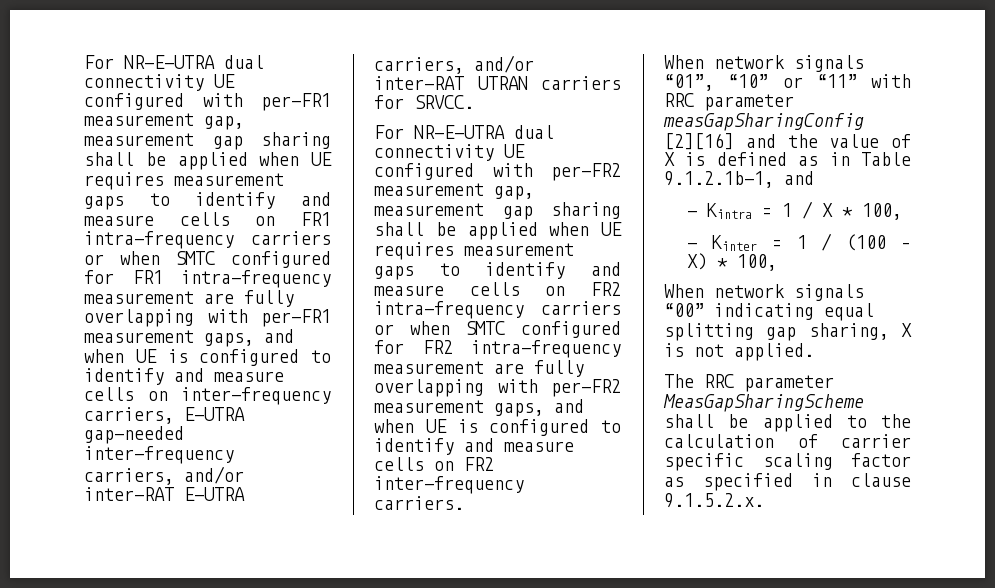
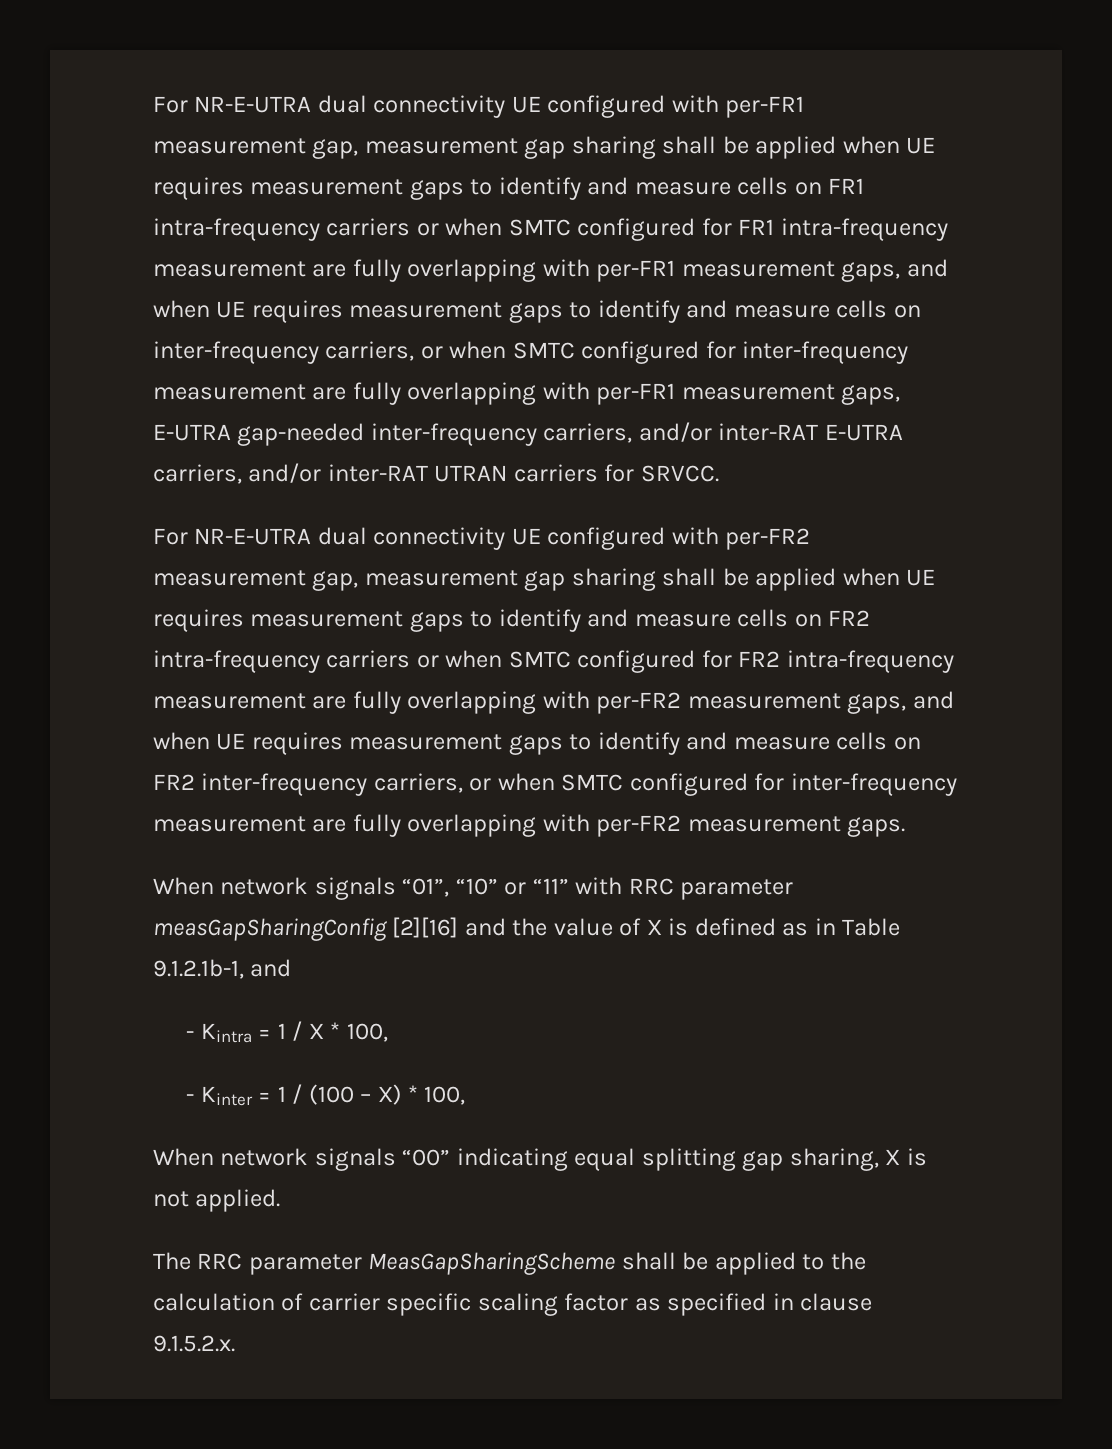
- For NR-E-UTRA dual connectivity UE configured with per-FR1 measurement gap, measurement gap sharing shall be applied when UE requires measurement gaps to identify and measure cells on FR1 intra-frequency carriers or when SMTC configured for FR1 intra-frequency measurement are fully overlapping with per-FR1 measurement gaps, and when UE is configured to identify and measure cells on inter-frequency carriers, E-UTRA gap-needed inter-frequency carriers, and/or inter-RAT E-UTRA carriers, and/or inter-RAT UTRAN carriers for SRVCC.
+ For NR-E-UTRA dual connectivity UE configured with per-FR1 measurement gap, measurement gap sharing shall be applied when UE requires measurement gaps to identify and measure cells on FR1 intra-frequency carriers or when SMTC configured for FR1 intra-frequency measurement are fully overlapping with per-FR1 measurement gaps, and when UE requires measurement gaps to identify and measure cells on inter-frequency carriers, or when SMTC configured for inter-frequency measurement are fully overlapping with per-FR1 measurement gaps, E-UTRA gap-needed inter-frequency carriers, and/or inter-RAT E-UTRA carriers, and/or inter-RAT UTRAN carriers for SRVCC.
- For NR-E-UTRA dual connectivity UE configured with per-FR2 measurement gap, measurement gap sharing shall be applied when UE requires measurement gaps to identify and measure cells on FR2 intra-frequency carriers or when SMTC configured for FR2 intra-frequency measurement are fully overlapping with per-FR2 measurement gaps, and when UE is configured to identify and measure cells on FR2 inter-frequency carriers.
+ For NR-E-UTRA dual connectivity UE configured with per-FR2 measurement gap, measurement gap sharing shall be applied when UE requires measurement gaps to identify and measure cells on FR2 intra-frequency carriers or when SMTC configured for FR2 intra-frequency measurement are fully overlapping with per-FR2 measurement gaps, and when UE requires measurement gaps to identify and measure cells on FR2 inter-frequency carriers, or when SMTC configured for inter-frequency measurement are fully overlapping with per-FR2 measurement gaps.

